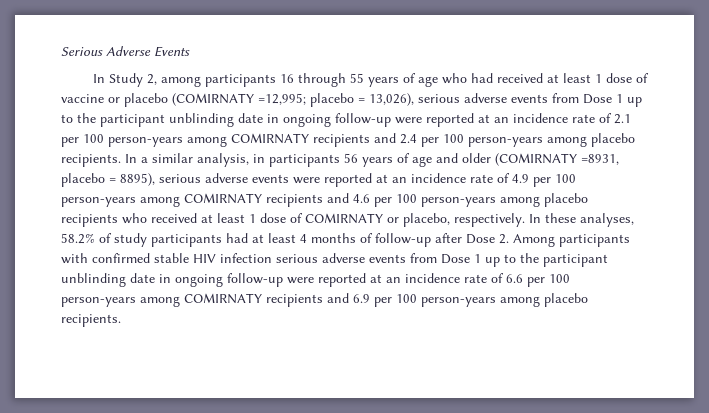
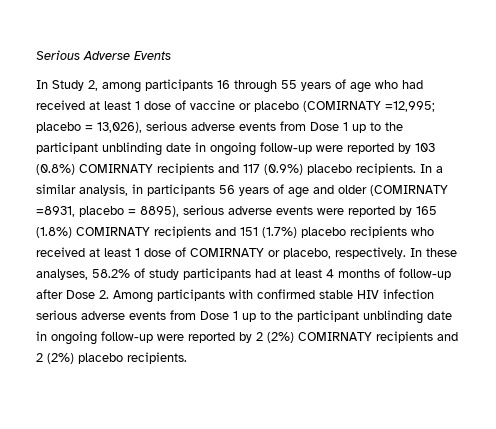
- In Study 2, among participants 16 through 55 years of age who had received at least 1 dose of vaccine or placebo (COMIRNATY =12,995; placebo = 13,026), serious adverse events from Dose 1 up to the participant unblinding date in ongoing follow-up were reported at an incidence rate of 2.1 per 100 person-years among COMIRNATY recipients and 2.4 per 100 person-years among placebo recipients.
+ In Study 2, among participants 16 through 55 years of age who had received at least 1 dose of vaccine or placebo (COMIRNATY =12,995; placebo = 13,026), serious adverse events from Dose 1 up to the participant unblinding date in ongoing follow-up were reported by 103 (0.8%) COMIRNATY recipients and 117 (0.9%) placebo recipients.
- In a similar analysis, in participants 56 years of age and older (COMIRNATY =8931, placebo = 8895), serious adverse events were reported at an incidence rate of 4.9 per 100 person-years among COMIRNATY recipients and 4.6 per 100 person-years among placebo recipients who received at least 1 dose of COMIRNATY or placebo, respectively.
+ In a similar analysis, in participants 56 years of age and older (COMIRNATY =8931, placebo = 8895), serious adverse events were reported by 165 (1.8%) COMIRNATY recipients and 151 (1.7%) placebo recipients who received at least 1 dose of COMIRNATY or placebo, respectively.
- In these analyses, 58.2% of study participants had at least 4 months of follow-up after Dose 2. Among participants with confirmed stable HIV infection serious adverse events from Dose 1 up to the participant unblinding date in ongoing follow-up were reported at an incidence rate of 6.6 per 100 person-years among COMIRNATY recipients and 6.9 per 100 person-years among placebo recipients.
+ In these analyses, 58.2% of study participants had at least 4 months of follow-up after Dose 2. Among participants with confirmed stable HIV infection serious adverse events from Dose 1 up to the participant unblinding date in ongoing follow-up were reported by 2 (2%) COMIRNATY recipients and 2 (2%) placebo recipients.

